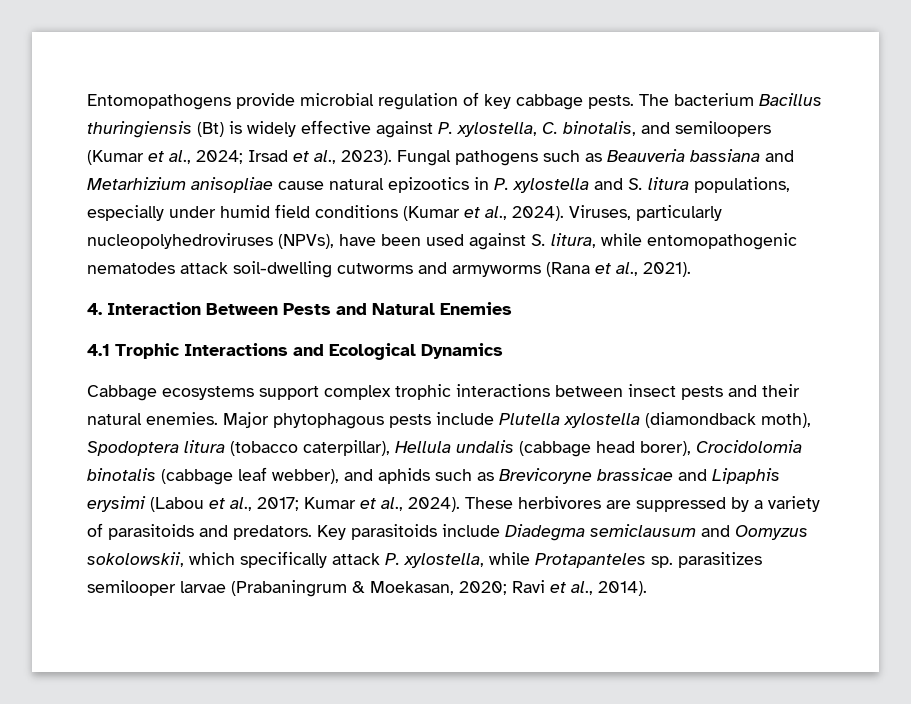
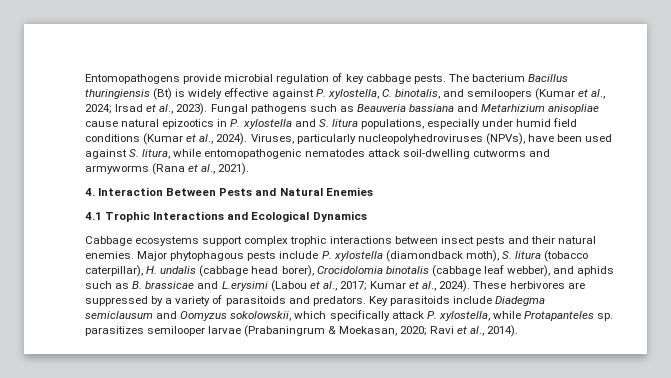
- Major phytophagous pests include Plutella xylostella (diamondback moth), Spodoptera litura (tobacco caterpillar), Hellula undalis (cabbage head borer), Crocidolomia binotalis (cabbage leaf webber), and aphids such as Brevicoryne brassicae and Lipaphis erysimi (Labou et al., 2017; Kumar et al., 2024).
+ Major phytophagous pests include P. xylostella (diamondback moth), S. litura (tobacco caterpillar), H. undalis (cabbage head borer), Crocidolomia binotalis (cabbage leaf webber), and aphids such as B. brassicae and L.erysimi (Labou et al., 2017; Kumar et al., 2024).

